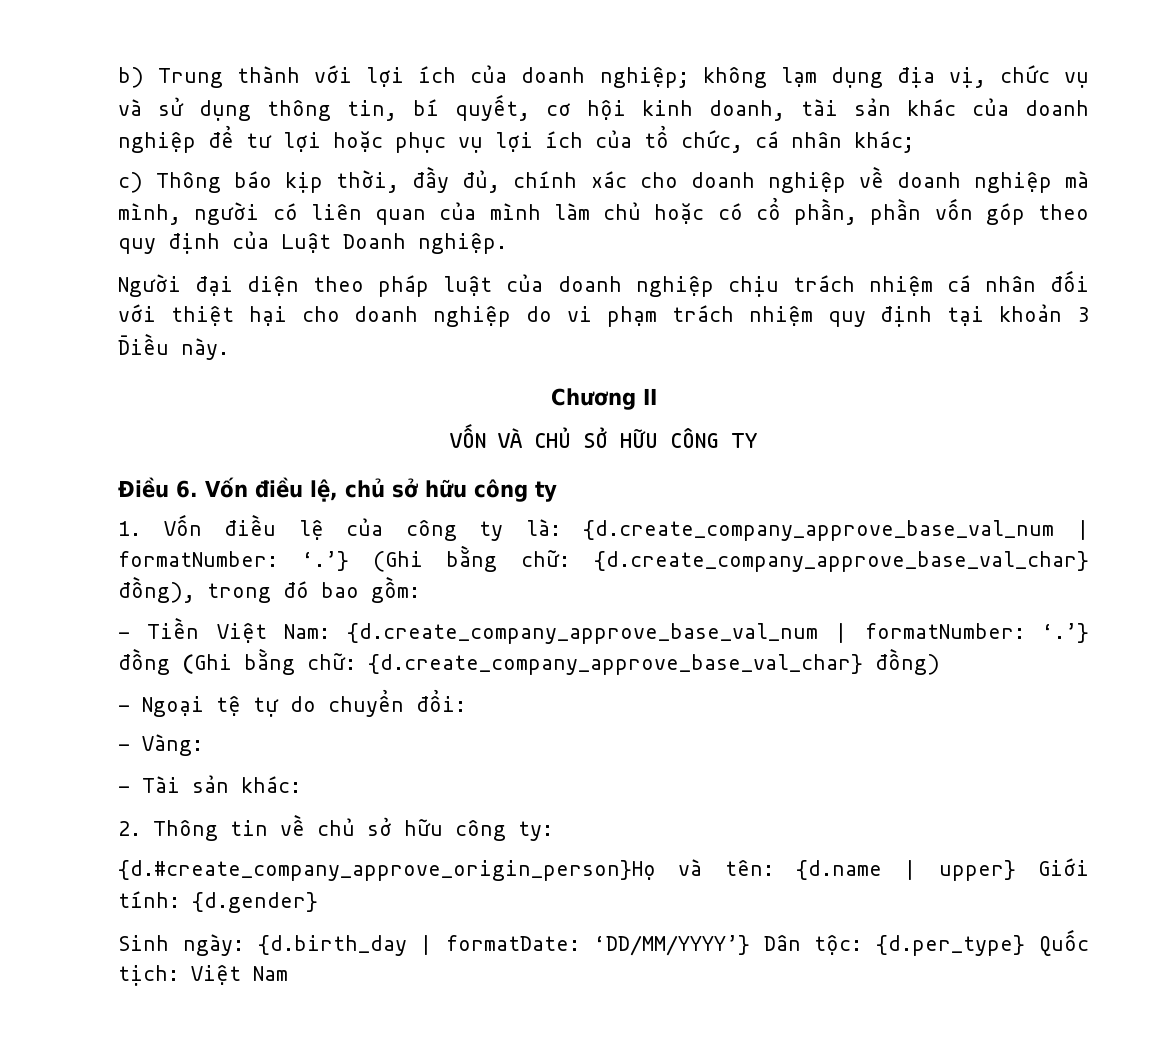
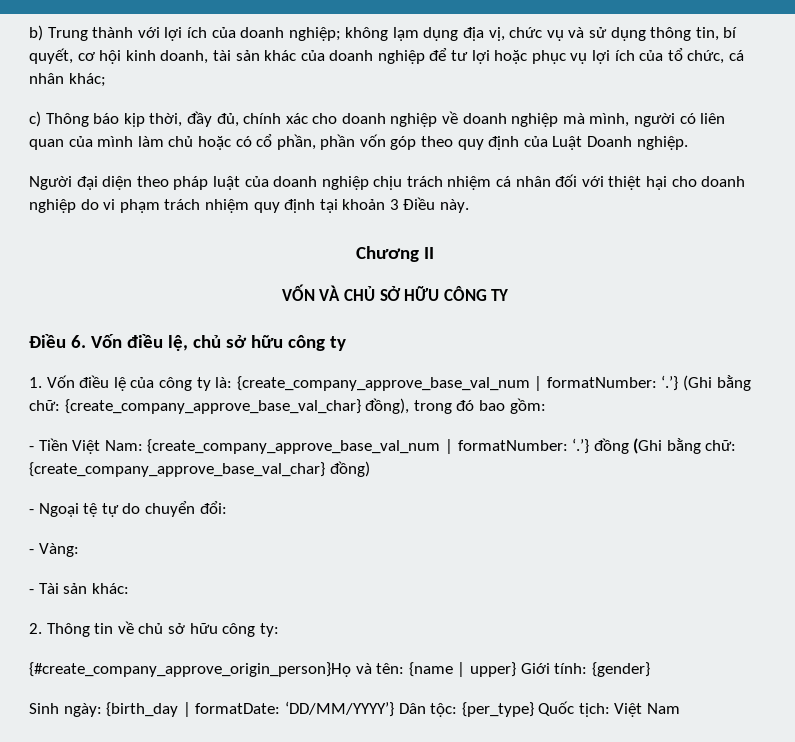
- 1. Vốn điều lệ của công ty là: {d.create_company_approve_base_val_num | formatNumber: ‘.’} (Ghi bằng chữ: {d.create_company_approve_base_val_char} đồng), trong đó bao gồm:
+ 1. Vốn điều lệ của công ty là: {create_company_approve_base_val_num | formatNumber: ‘.’} (Ghi bằng chữ: {create_company_approve_base_val_char} đồng), trong đó bao gồm:
- - Tiền Việt Nam: {d.create_company_approve_base_val_num | formatNumber: ‘.’} đồng (Ghi bằng chữ: {d.create_company_approve_base_val_char} đồng)
+ - Tiền Việt Nam: {create_company_approve_base_val_num | formatNumber: ‘.’} đồng (Ghi bằng chữ: {create_company_approve_base_val_char} đồng)
- {d.#create_company_approve_origin_person}Họ và tên: {d.name | upper} Giới tính: {d.gender}
+ {#create_company_approve_origin_person}Họ và tên: {name | upper} Giới tính: {gender}
- Sinh ngày: {d.birth_day | formatDate: ‘DD/MM/YYYY’} Dân tộc: {d.per_type} Quốc tịch: Việt Nam
+ Sinh ngày: {birth_day | formatDate: ‘DD/MM/YYYY’} Dân tộc: {per_type} Quốc tịch: Việt Nam

